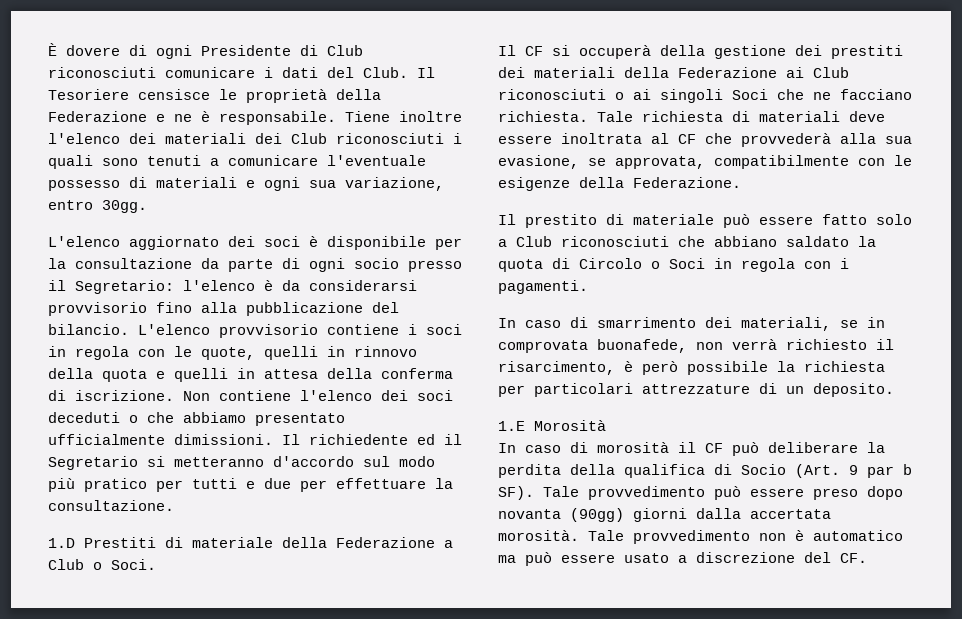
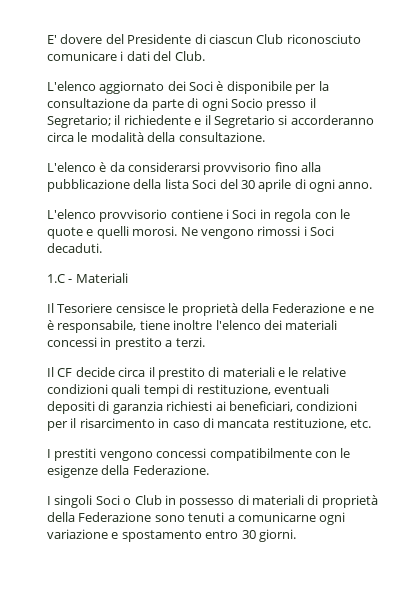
- È dovere di ogni Presidente di Club riconosciuti comunicare i dati del Club. Il Tesoriere censisce le proprietà della Federazione e ne è responsabile. Tiene inoltre l'elenco dei materiali dei Club riconosciuti i quali sono tenuti a comunicare l'eventuale possesso di materiali e ogni sua variazione, entro 30gg.
- L'elenco aggiornato dei soci è disponibile per la consultazione da parte di ogni socio presso il Segretario: l'elenco è da considerarsi provvisorio fino alla pubblicazione del bilancio. L'elenco provvisorio contiene i soci in regola con le quote, quelli in rinnovo della quota e quelli in attesa della conferma di iscrizione. Non contiene l'elenco dei soci deceduti o che abbiamo presentato ufficialmente dimissioni. Il richiedente ed il Segretario si metteranno d'accordo sul modo più pratico per tutti e due per effettuare la consultazione.
- 1.D Prestiti di materiale della Federazione a Club o Soci.
- Il CF si occuperà della gestione dei prestiti dei materiali della Federazione ai Club riconosciuti o ai singoli Soci che ne facciano richiesta. Tale richiesta di materiali deve essere inoltrata al CF che provvederà alla sua evasione, se approvata, compatibilmente con le esigenze della Federazione.
+ E' dovere del Presidente di ciascun Club riconosciuto comunicare i dati del Club.
+ L'elenco aggiornato dei Soci è disponibile per la consultazione da parte di ogni Socio presso il Segretario; il richiedente e il Segretario si accorderanno circa le modalità della consultazione.
+ L'elenco è da considerarsi provvisorio fino alla pubblicazione della lista Soci del 30 aprile di ogni anno.
+ L'elenco provvisorio contiene i Soci in regola con le quote e quelli morosi. Ne vengono rimossi i Soci decaduti.
+ 1.C - Materiali
+ Il Tesoriere censisce le proprietà della Federazione e ne è responsabile, tiene inoltre l'elenco dei materiali concessi in prestito a terzi.
+ Il CF decide circa il prestito di materiali e le relative condizioni quali tempi di restituzione, eventuali depositi di garanzia richiesti ai beneficiari, condizioni per il risarcimento in caso di mancata restituzione, etc.
+ I prestiti vengono concessi compatibilmente con le esigenze della Federazione.
- Il prestito di materiale può essere fatto solo a Club riconosciuti che abbiano saldato la quota di Circolo o Soci in regola con i pagamenti.
- In caso di smarrimento dei materiali, se in comprovata buonafede, non verrà richiesto il risarcimento, è però possibile la richiesta per particolari attrezzature di un deposito.
- 1.E Morosità
- In caso di morosità il CF può deliberare la perdita della qualifica di Socio (Art. 9 par b SF). Tale provvedimento può essere preso dopo novanta (90gg) giorni dalla accertata morosità. Tale provvedimento non è automatico ma può essere usato a discrezione del CF.
+ I singoli Soci o Club in possesso di materiali di proprietà della Federazione sono tenuti a comunicarne ogni variazione e spostamento entro 30 giorni.

